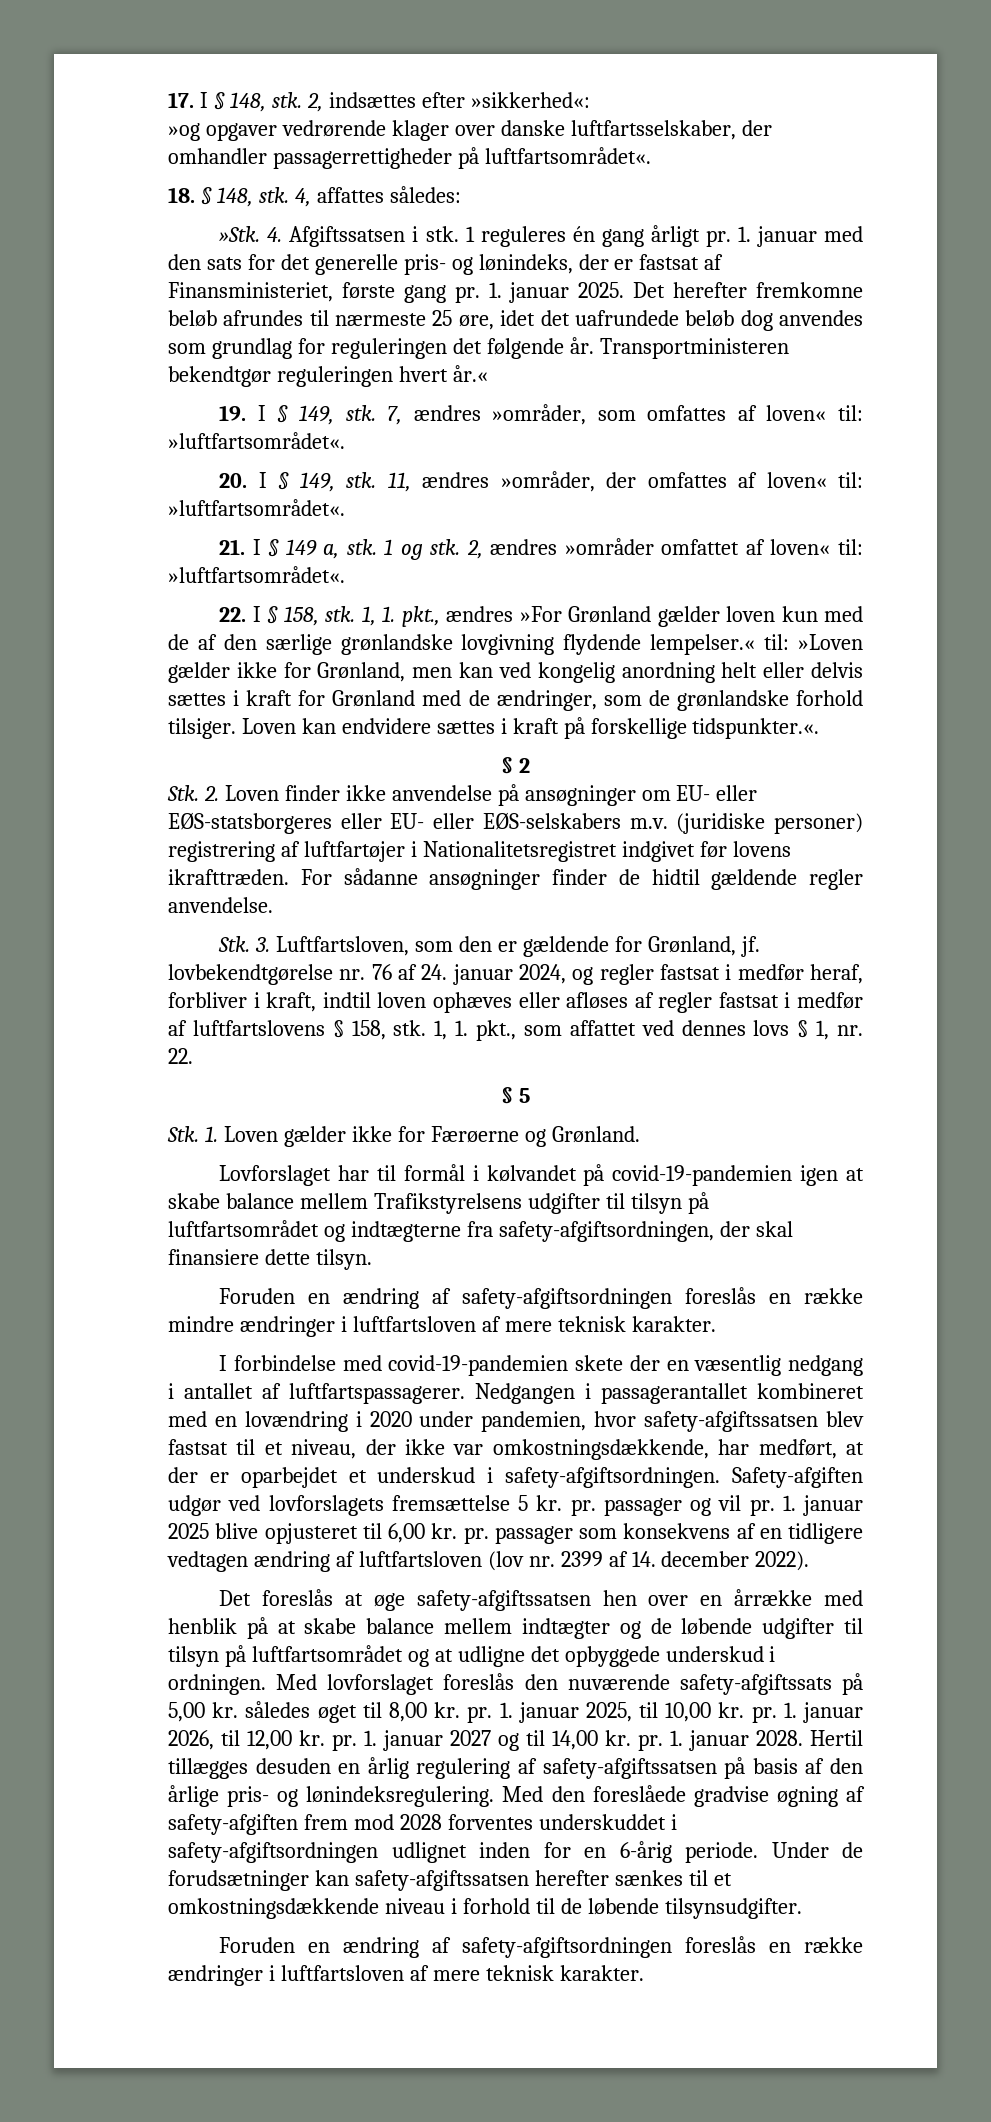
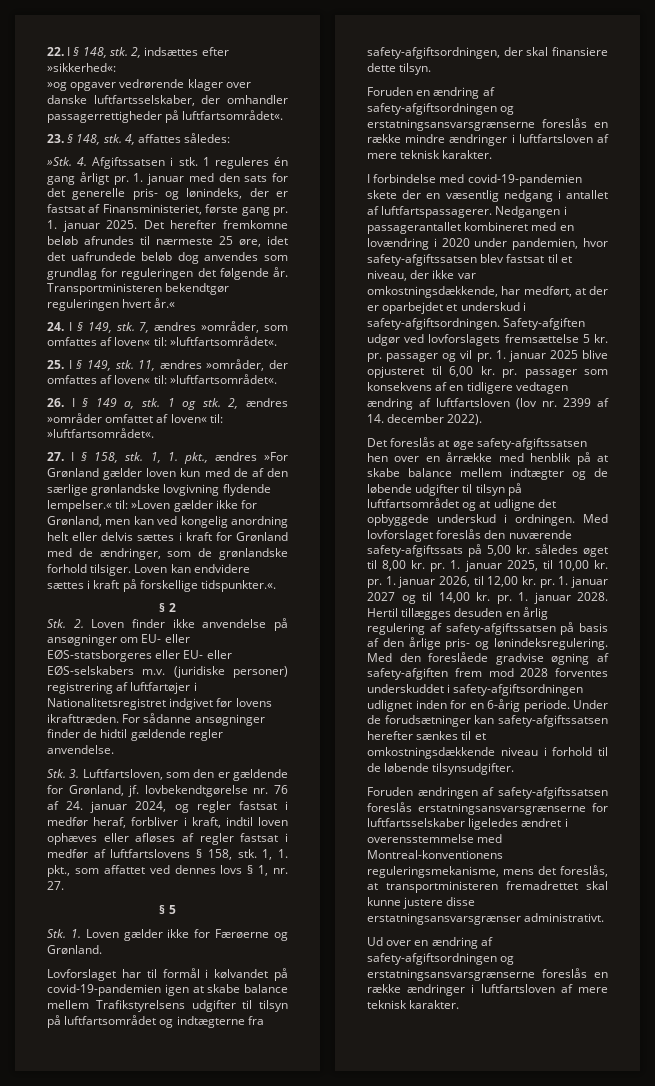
- 17. I § 148, stk.
+ 22. I § 148, stk.
- 18. § 148, stk.
+ 23. § 148, stk.
- 19. I § 149, stk.
+ 24. I § 149, stk.
- 20. I § 149, stk.
+ 25. I § 149, stk.
- 21. I § 149 a, stk.
+ 26. I § 149 a, stk.
- 22. I § 158, stk.
+ 27. I § 158, stk.
- 1, 1. pkt., som affattet ved dennes lovs § 1, nr. 22.
+ 1, 1. pkt., som affattet ved dennes lovs § 1, nr. 27.
- Foruden en ændring af safety-afgiftsordningen foreslås en række mindre ændringer i luftfartsloven af mere teknisk karakter.
+ Foruden en ændring af safety-afgiftsordningen og erstatningsansvarsgrænserne foreslås en række mindre ændringer i luftfartsloven af mere teknisk karakter.
- Foruden en ændring af safety-afgiftsordningen foreslås en række ændringer i luftfartsloven af mere teknisk karakter.
+ Foruden ændringen af safety-afgiftssatsen foreslås erstatningsansvarsgrænserne for luftfartsselskaber ligeledes ændret i overensstemmelse med Montreal-konventionens reguleringsmekanisme, mens det foreslås, at transportministeren fremadrettet skal kunne justere disse erstatningsansvarsgrænser administrativt.
+ Ud over en ændring af safety-afgiftsordningen og erstatningsansvarsgrænserne foreslås en række ændringer i luftfartsloven af mere teknisk karakter.

